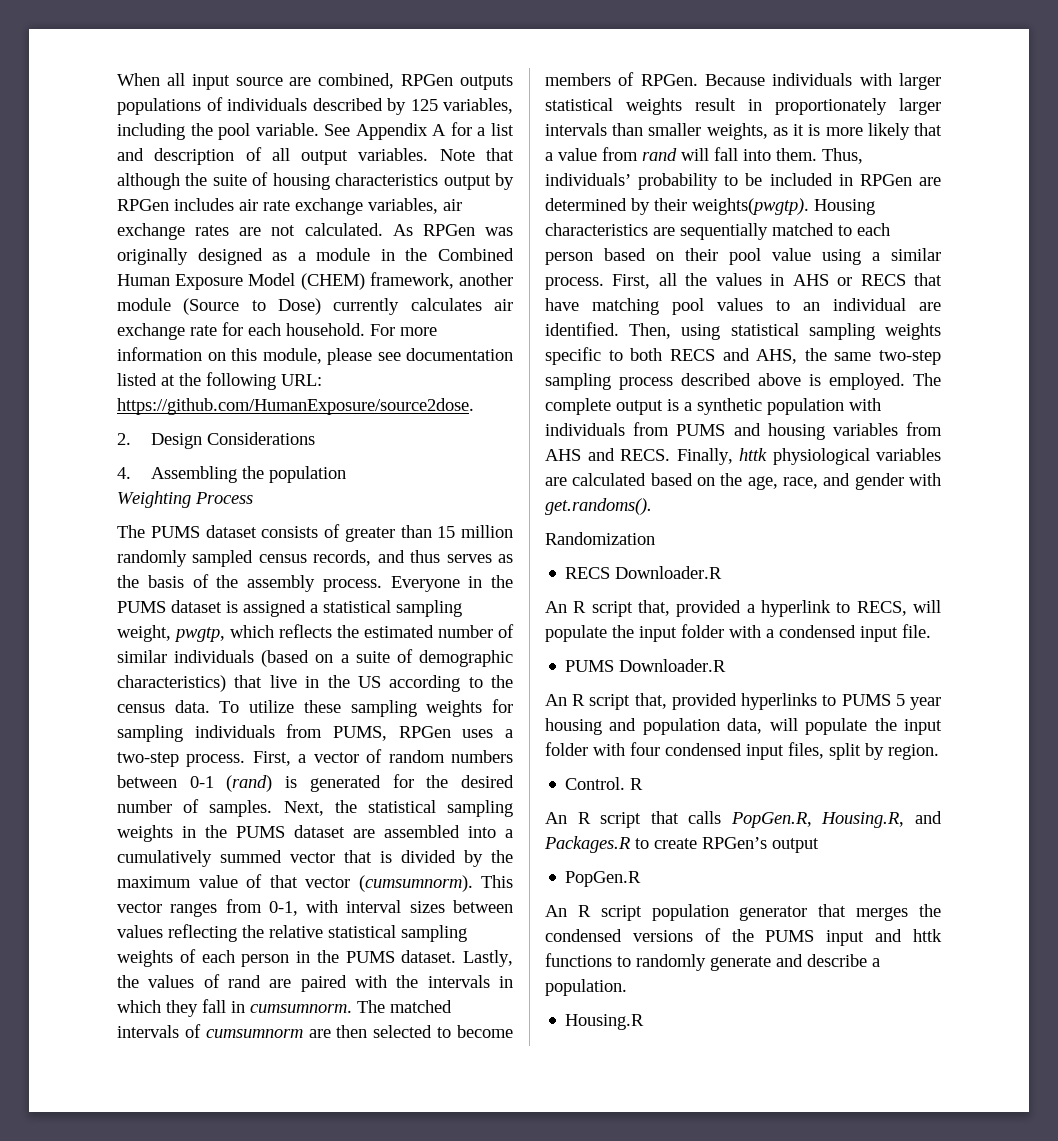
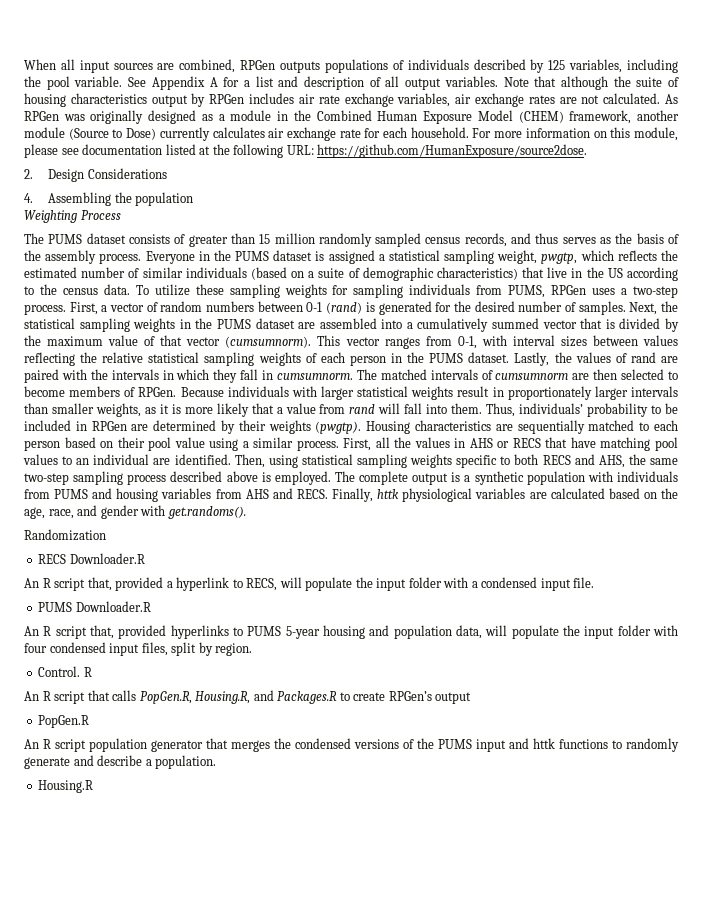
- When all input source are combined, RPGen outputs populations of individuals described by 125 variables, including the pool variable.
+ When all input sources are combined, RPGen outputs populations of individuals described by 125 variables, including the pool variable.
- Thus, individuals’ probability to be included in RPGen are determined by their weights(pwgtp).
+ Thus, individuals’ probability to be included in RPGen are determined by their weights (pwgtp).
- An R script that, provided hyperlinks to PUMS 5 year housing and population data, will populate the input folder with four condensed input files, split by region.
+ An R script that, provided hyperlinks to PUMS 5-year housing and population data, will populate the input folder with four condensed input files, split by region.

